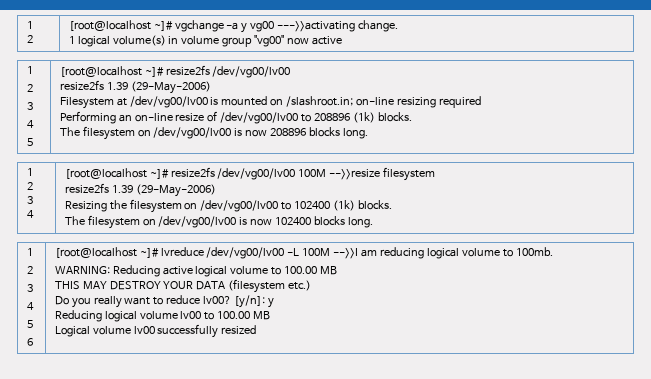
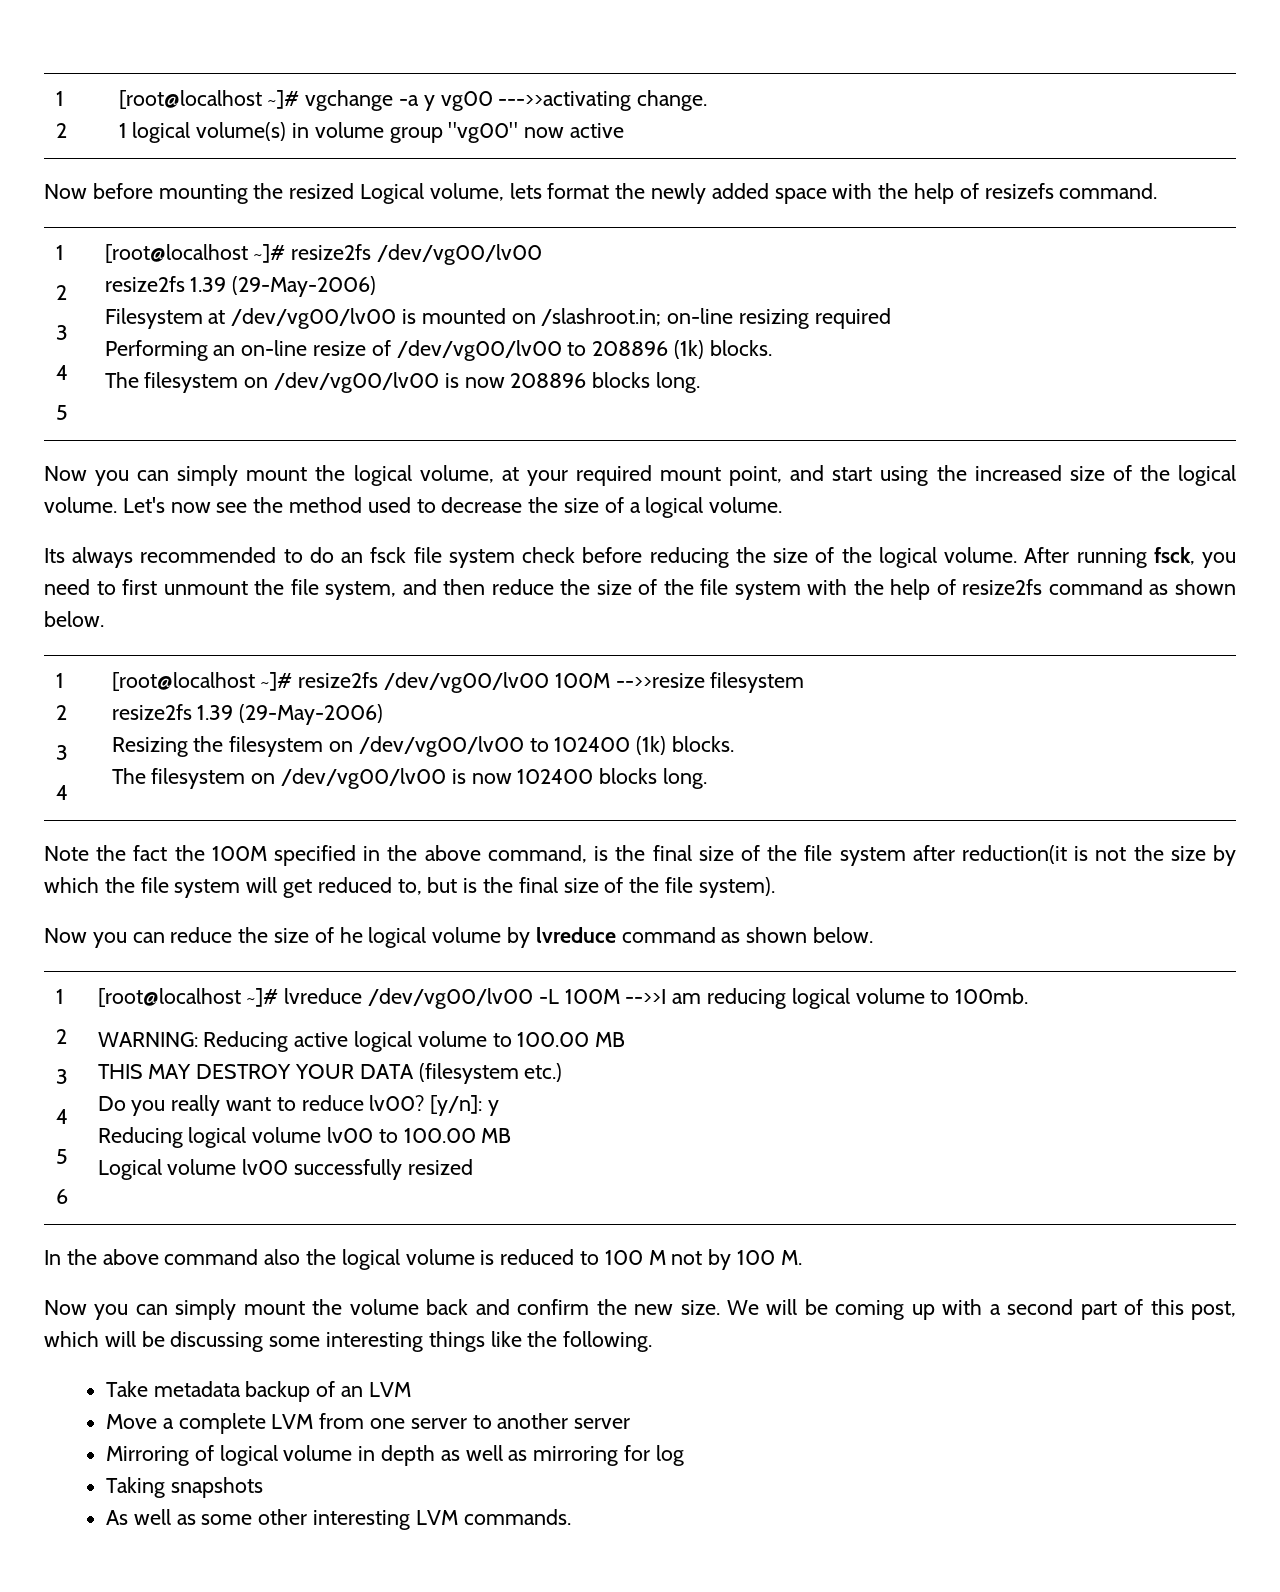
+ Now before mounting the resized Logical volume, lets format the newly added space with the help of resizefs command.
+ Now you can simply mount the logical volume, at your required mount point, and start using the increased size of the logical volume. Let's now see the method used to decrease the size of a logical volume.
+ Its always recommended to do an fsck file system check before reducing the size of the logical volume. After running fsck, you need to first unmount the file system, and then reduce the size of the file system with the help of resize2fs command as shown below.
+ Note the fact the 100M specified in the above command, is the final size of the file system after reduction(it is not the size by which the file system will get reduced to, but is the final size of the file system).
+ Now you can reduce the size of he logical volume by lvreduce command as shown below.
+ In the above command also the logical volume is reduced to 100 M not by 100 M.
+ Now you can simply mount the volume back and confirm the new size. We will be coming up with a second part of this post, which will be discussing some interesting things like the following.
+ Take metadata backup of an LVM
+ Move a complete LVM from one server to another server
+ Mirroring of logical volume in depth as well as mirroring for log
+ Taking snapshots
+ As well as some other interesting LVM commands.

